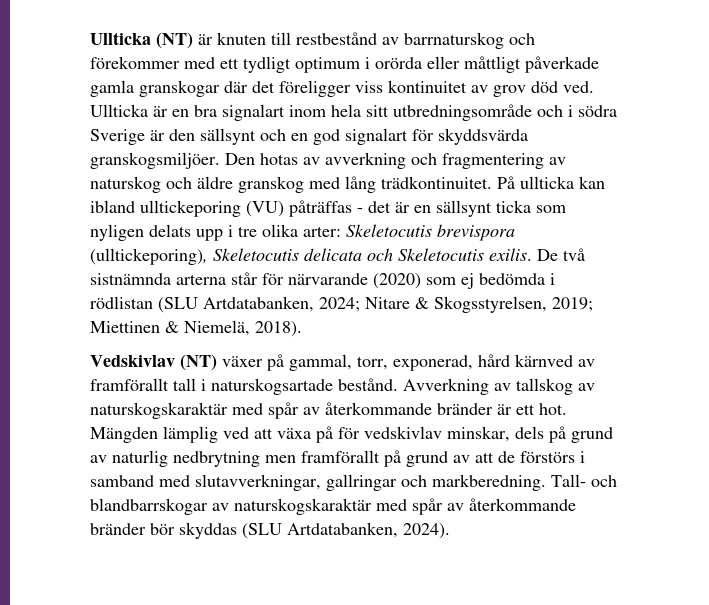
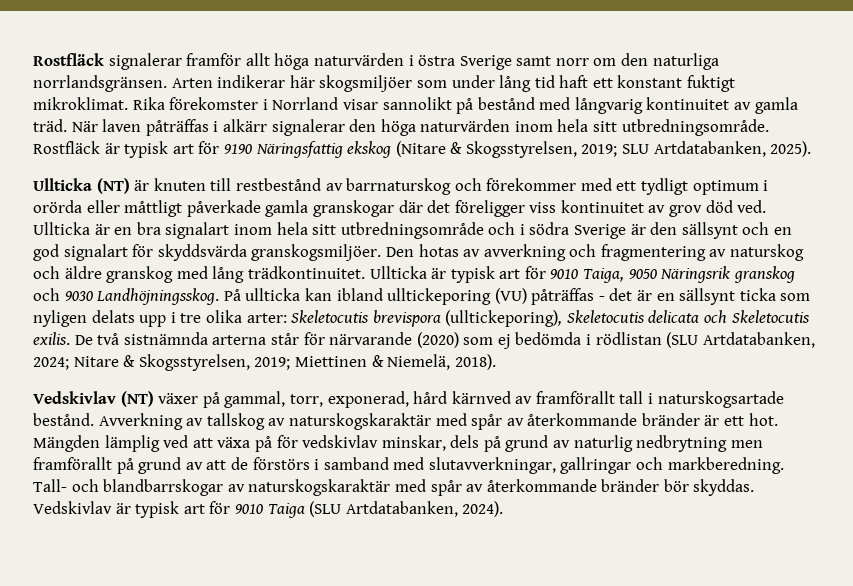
+ Rostfläck signalerar framför allt höga naturvärden i östra Sverige samt norr om den naturliga norrlandsgränsen. Arten indikerar här skogsmiljöer som under lång tid haft ett konstant fuktigt mikroklimat. Rika förekomster i Norrland visar sannolikt på bestånd med långvarig kontinuitet av gamla träd. När laven påträffas i alkärr signalerar den höga naturvärden inom hela sitt utbredningsområde. Rostfläck är typisk art för 9190 Näringsfattig ekskog (Nitare & Skogsstyrelsen, 2019; SLU Artdatabanken, 2025).
+ Ullticka är typisk art för 9010 Taiga, 9050 Näringsrik granskog och 9030 Landhöjningsskog.
- Tall- och blandbarrskogar av naturskogskaraktär med spår av återkommande bränder bör skyddas (SLU Artdatabanken, 2024).
+ Tall- och blandbarrskogar av naturskogskaraktär med spår av återkommande bränder bör skyddas. Vedskivlav är typisk art för 9010 Taiga (SLU Artdatabanken, 2024).

